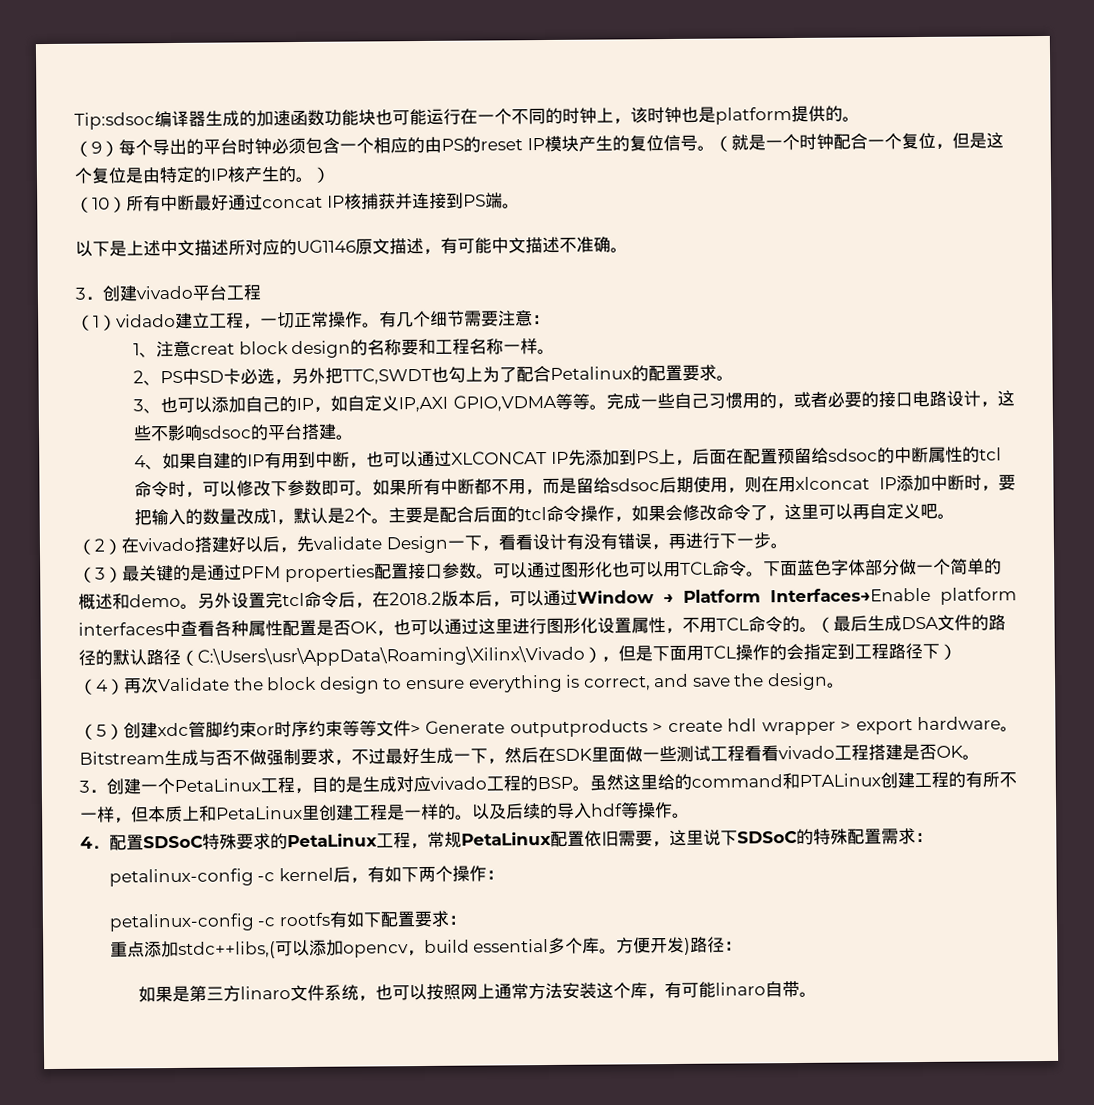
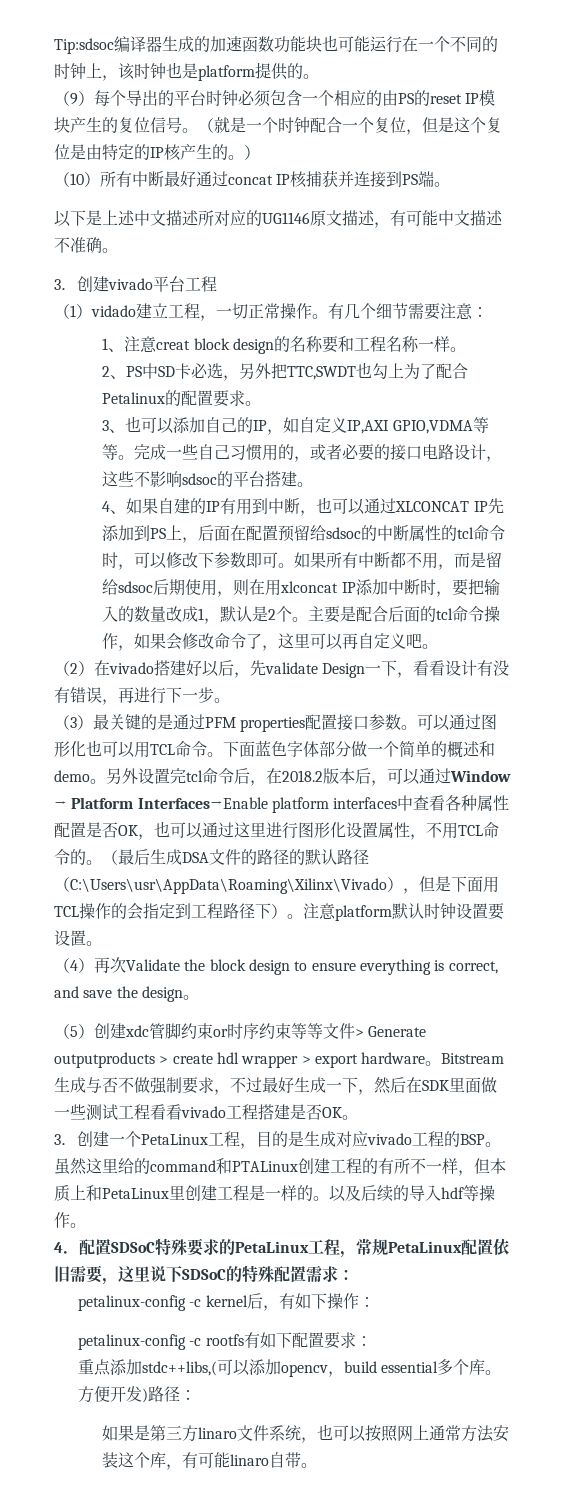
- （最后生成DSA文件的路径的默认路径（C:\Users\usr\AppData\Roaming\Xilinx\Vivado），但是下面用TCL操作的会指定到工程路径下）
+ （最后生成DSA文件的路径的默认路径（C:\Users\usr\AppData\Roaming\Xilinx\Vivado），但是下面用TCL操作的会指定到工程路径下）。注意platform默认时钟设置要设置。
- petalinux-config -c kernel后，有如下两个操作：
+ petalinux-config -c kernel后，有如下操作：

